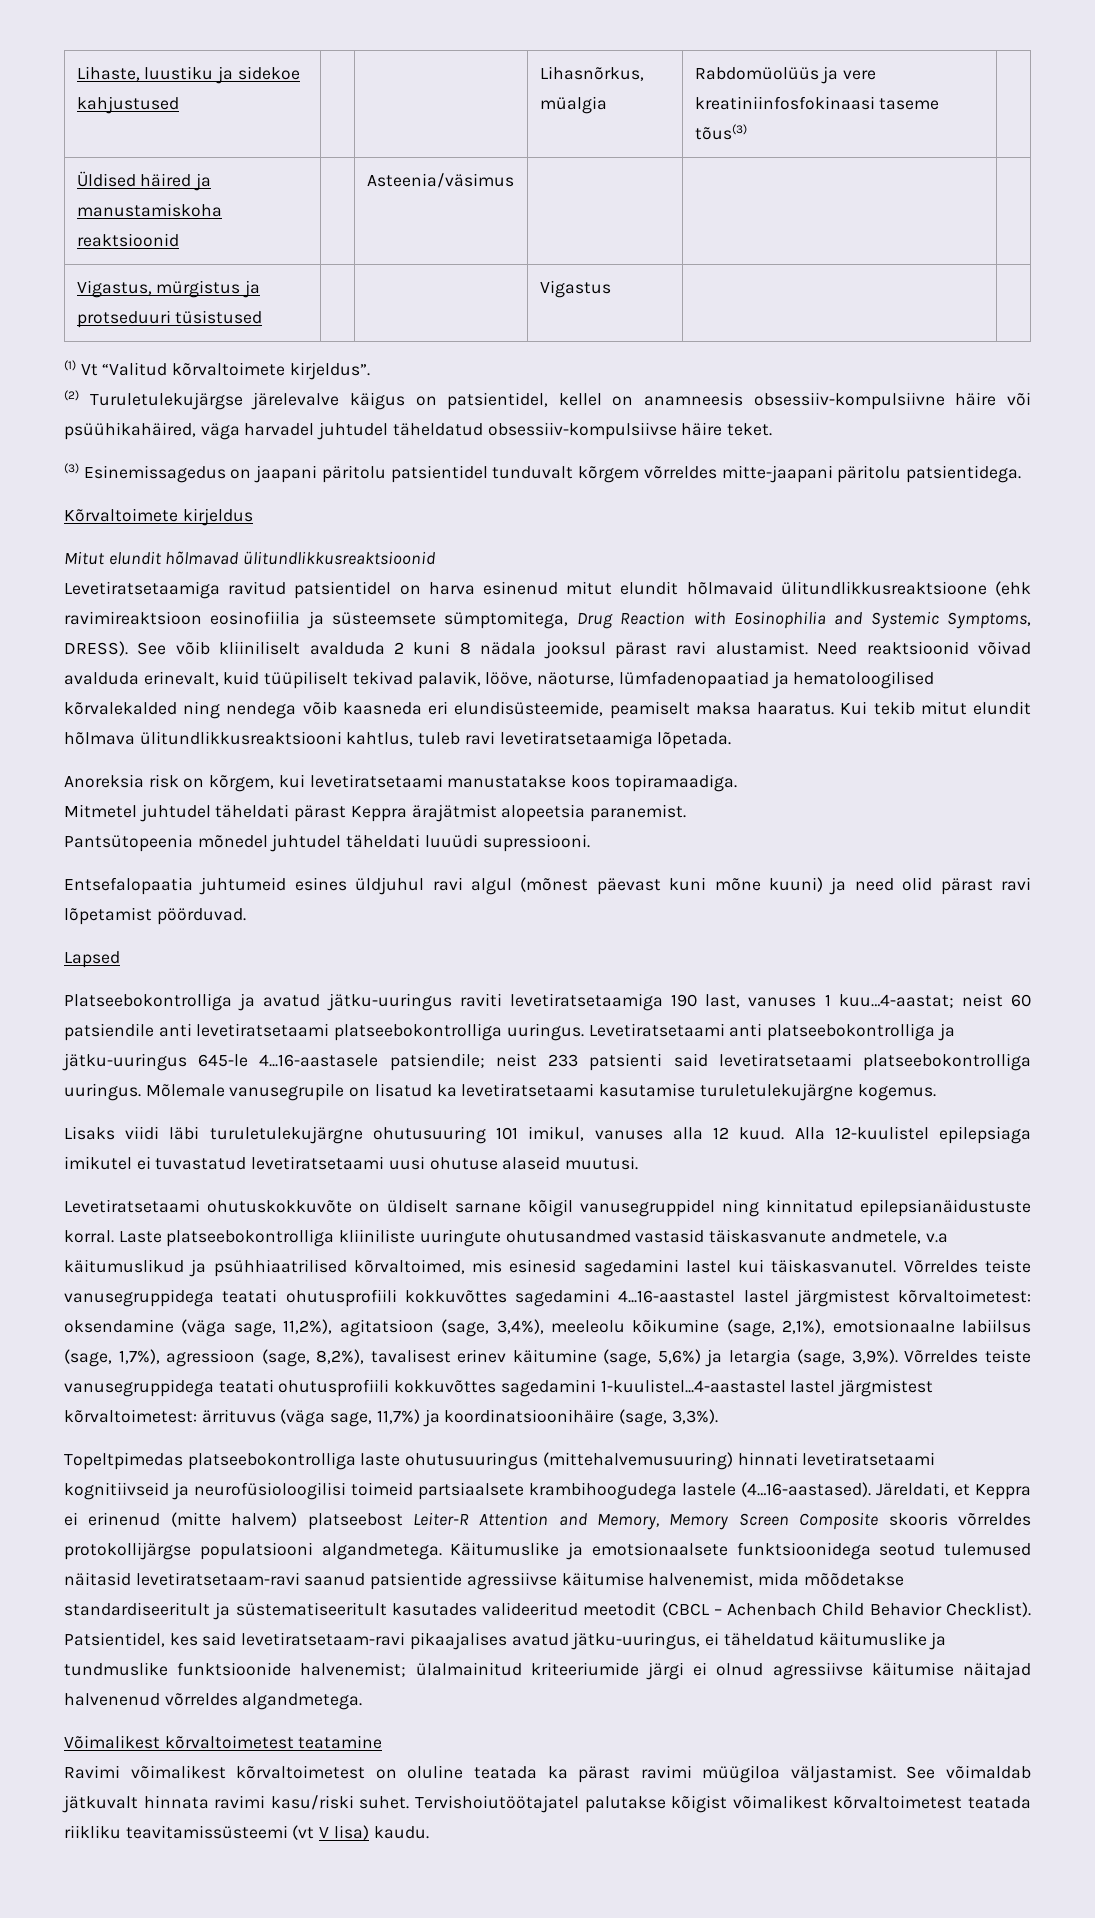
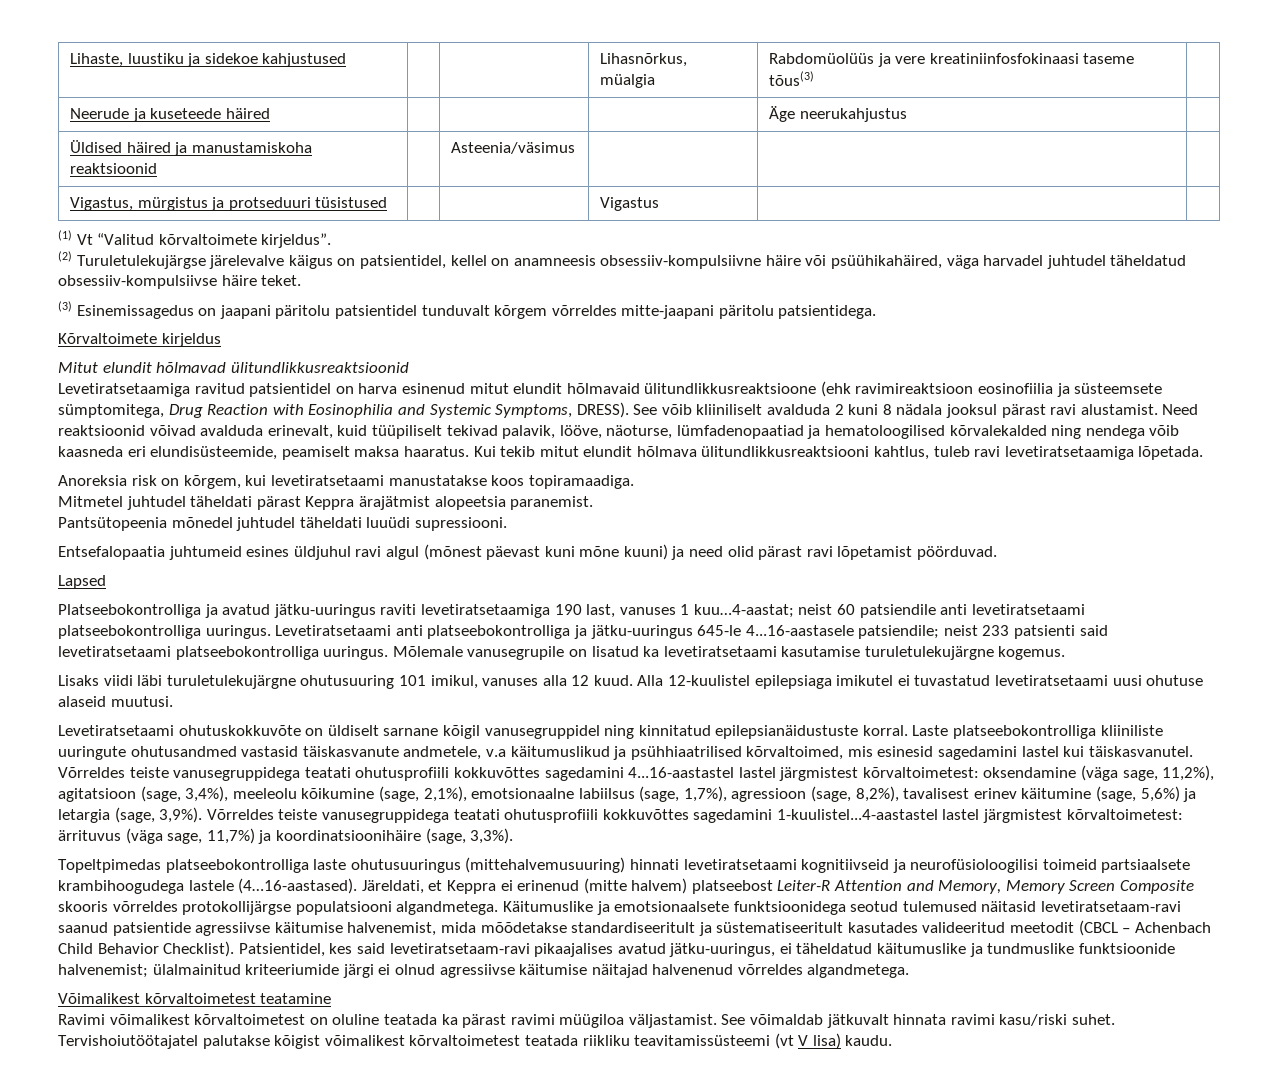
+ Neerude ja kuseteede häired | | | | Äge neerukahjustus |

